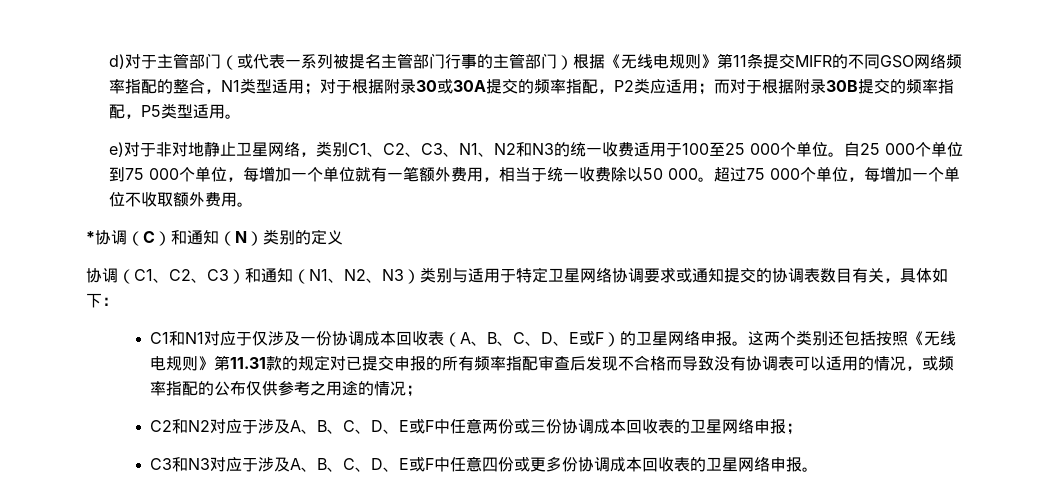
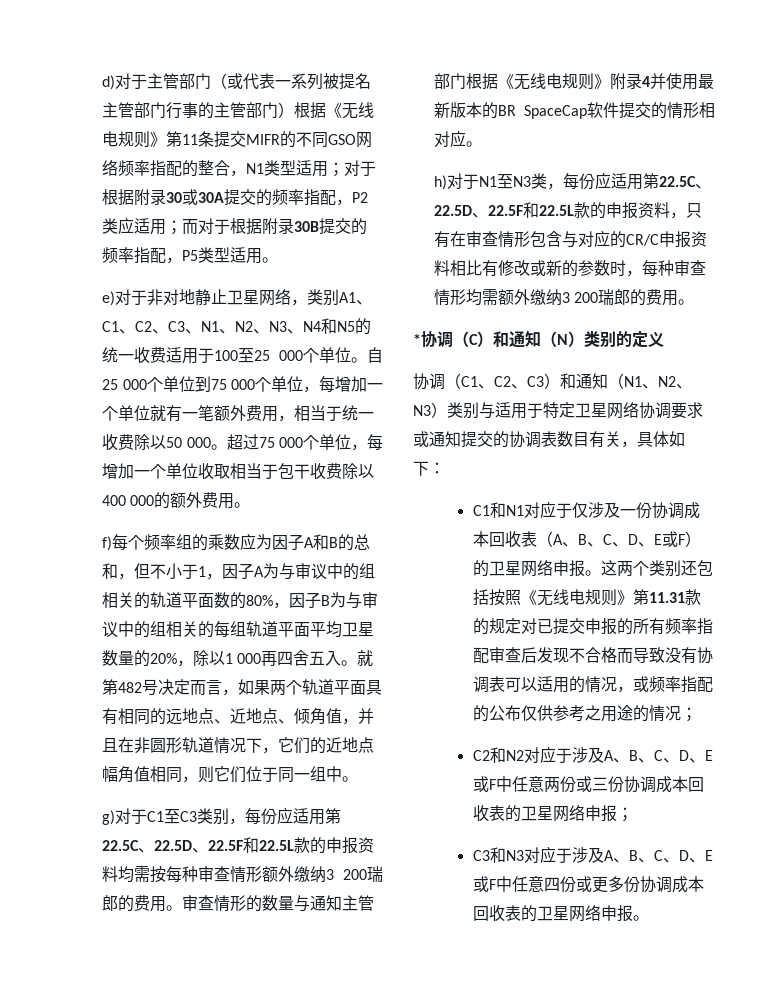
- e)对于非对地静止卫星网络，类别C1、C2、C3、N1、N2和N3的统一收费适用于100至25 000个单位。
+ e)对于非对地静止卫星网络，类别A1、C1、C2、C3、N1、N2、N3、N4和N5的统一收费适用于100至25 000个单位。
- 超过75 000个单位，每增加一个单位不收取额外费用。
+ 超过75 000个单位，每增加一个单位收取相当于包干收费除以400 000的额外费用。
+ f)每个频率组的乘数应为因子A和B的总和，但不小于1，因子A为与审议中的组相关的轨道平面数的80%，因子B为与审议中的组相关的每组轨道平面平均卫星数量的20%，除以1 000再四舍五入。就第482号决定而言，如果两个轨道平面具有相同的远地点、近地点、倾角值，并且在非圆形轨道情况下，它们的近地点幅角值相同，则它们位于同一组中。
+ g)对于C1至C3类别，每份应适用第22.5C、22.5D、22.5F和22.5L款的申报资料均需按每种审查情形额外缴纳3 200瑞郎的费用。审查情形的数量与通知主管部门根据《无线电规则》附录4并使用最新版本的BR SpaceCap软件提交的情形相对应。
+ h)对于N1至N3类，每份应适用第22.5C、22.5D、22.5F和22.5L款的申报资料，只有在审查情形包含与对应的CR/C申报资料相比有修改或新的参数时，每种审查情形均需额外缴纳3 200瑞郎的费用。

